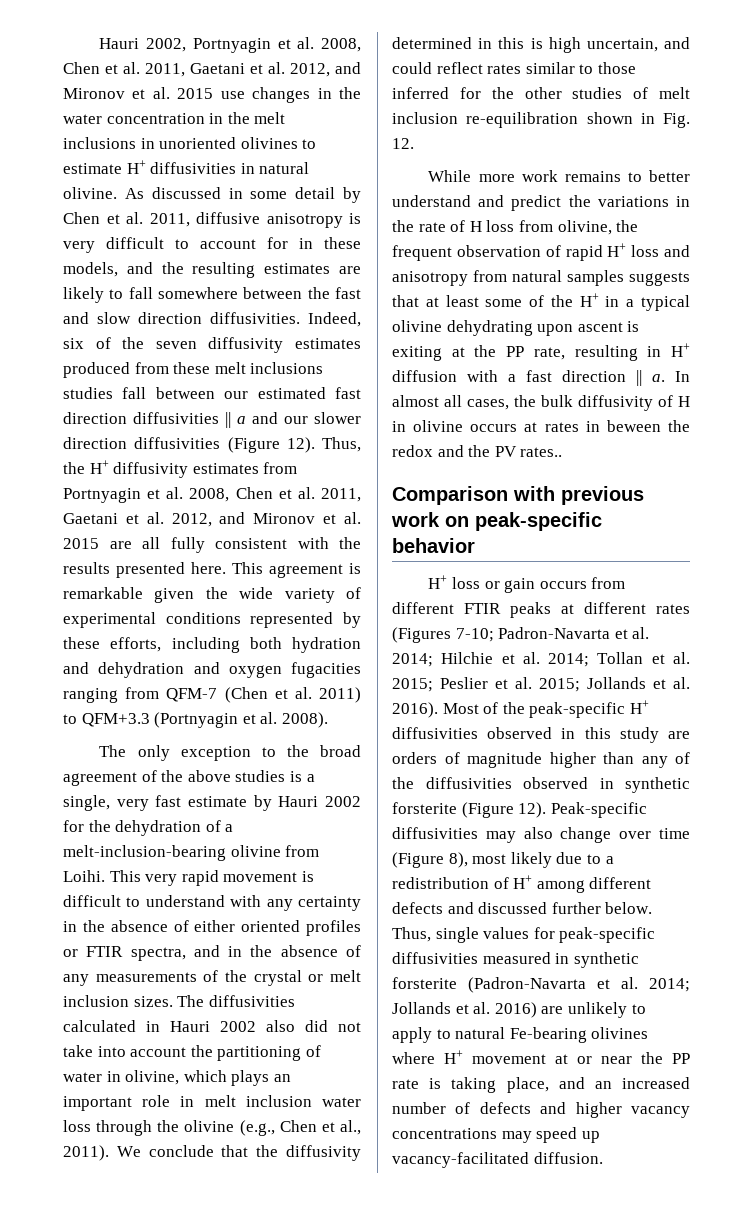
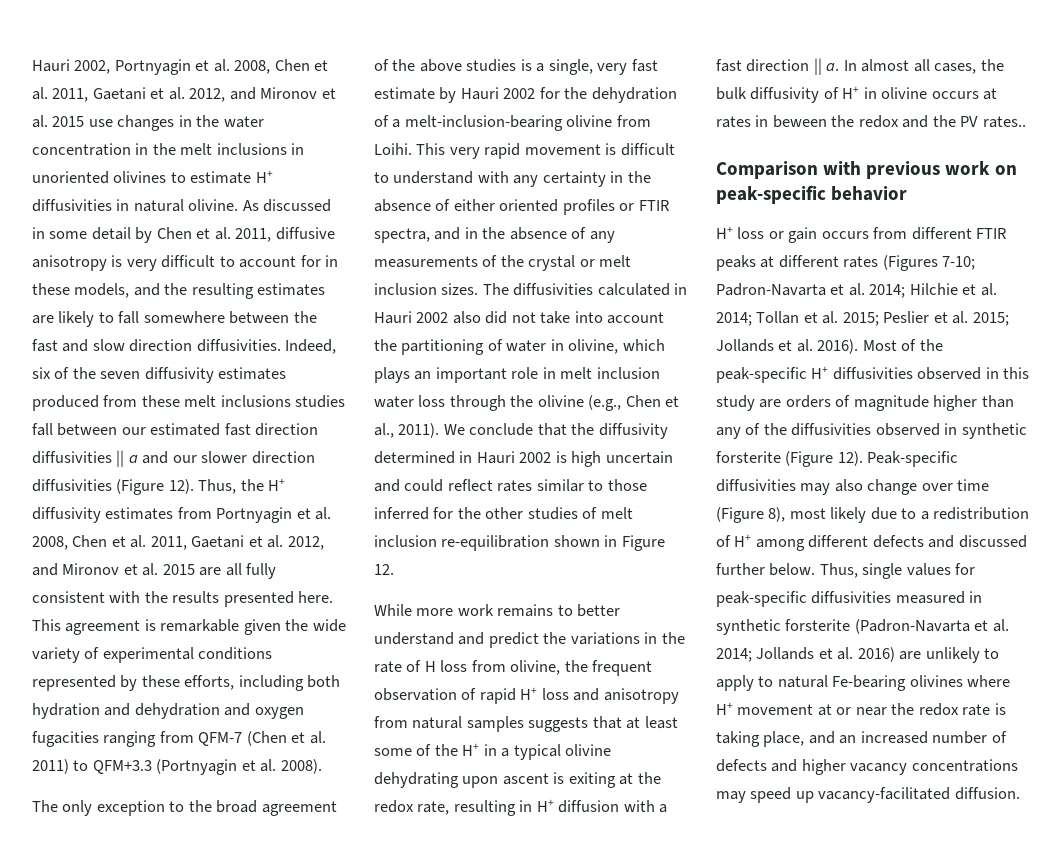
- We conclude that the diffusivity determined in this is high uncertain, and could reflect rates similar to those inferred for the other studies of melt inclusion re-equilibration shown in Fig. 12.
+ We conclude that the diffusivity determined in Hauri 2002 is high uncertain and could reflect rates similar to those inferred for the other studies of melt inclusion re-equilibration shown in Figure 12.
- While more work remains to better understand and predict the variations in the rate of H loss from olivine, the frequent observation of rapid H+ loss and anisotropy from natural samples suggests that at least some of the H+ in a typical olivine dehydrating upon ascent is exiting at the PP rate, resulting in H+ diffusion with a fast direction || a.
+ While more work remains to better understand and predict the variations in the rate of H loss from olivine, the frequent observation of rapid H+ loss and anisotropy from natural samples suggests that at least some of the H+ in a typical olivine dehydrating upon ascent is exiting at the redox rate, resulting in H+ diffusion with a fast direction || a.
- In almost all cases, the bulk diffusivity of H in olivine occurs at rates in beween the redox and the PV rates..
+ In almost all cases, the bulk diffusivity of H+ in olivine occurs at rates in beween the redox and the PV rates..
- Thus, single values for peak-specific diffusivities measured in synthetic forsterite (Padron-Navarta et al. 2014; Jollands et al. 2016) are unlikely to apply to natural Fe-bearing olivines where H+ movement at or near the PP rate is taking place, and an increased number of defects and higher vacancy concentrations may speed up vacancy-facilitated diffusion.
+ Thus, single values for peak-specific diffusivities measured in synthetic forsterite (Padron-Navarta et al. 2014; Jollands et al. 2016) are unlikely to apply to natural Fe-bearing olivines where H+ movement at or near the redox rate is taking place, and an increased number of defects and higher vacancy concentrations may speed up vacancy-facilitated diffusion.

